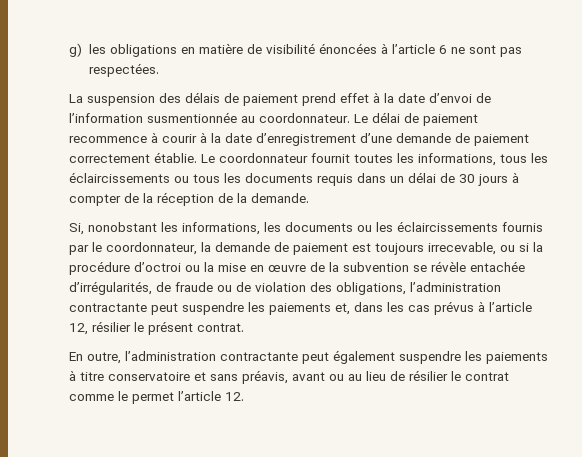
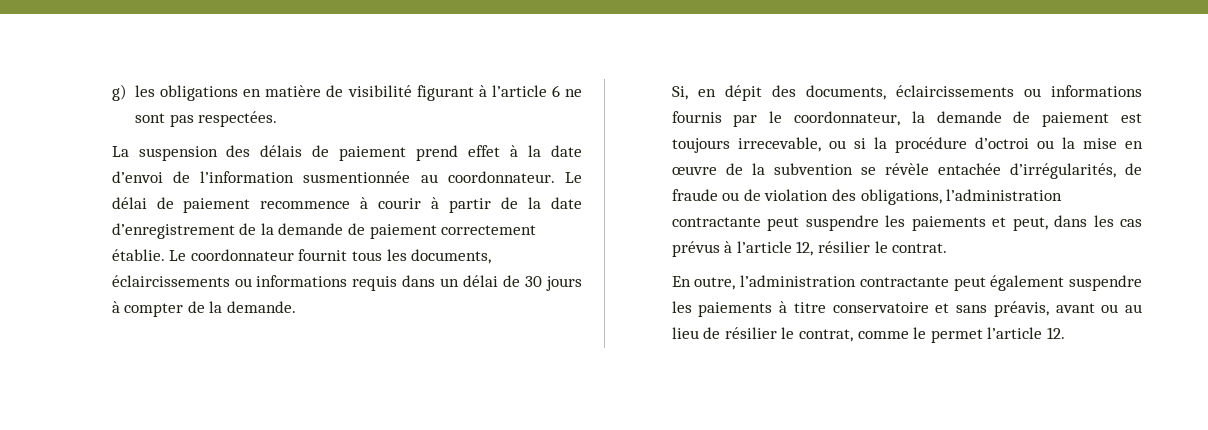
- g) les obligations en matière de visibilité énoncées à l’article 6 ne sont pas respectées.
+ g) les obligations en matière de visibilité figurant à l’article 6 ne sont pas respectées.
- Le délai de paiement recommence à courir à la date d’enregistrement d’une demande de paiement correctement établie.
+ Le délai de paiement recommence à courir à partir de la date d’enregistrement de la demande de paiement correctement établie.
- Le coordonnateur fournit toutes les informations, tous les éclaircissements ou tous les documents requis dans un délai de 30 jours à compter de la réception de la demande.
+ Le coordonnateur fournit tous les documents, éclaircissements ou informations requis dans un délai de 30 jours à compter de la demande.
- Si, nonobstant les informations, les documents ou les éclaircissements fournis par le coordonnateur, la demande de paiement est toujours irrecevable, ou si la procédure d’octroi ou la mise en œuvre de la subvention se révèle entachée d’irrégularités, de fraude ou de violation des obligations, l’administration contractante peut suspendre les paiements et, dans les cas prévus à l’article 12, résilier le présent contrat.
+ Si, en dépit des documents, éclaircissements ou informations fournis par le coordonnateur, la demande de paiement est toujours irrecevable, ou si la procédure d’octroi ou la mise en œuvre de la subvention se révèle entachée d’irrégularités, de fraude ou de violation des obligations, l’administration contractante peut suspendre les paiements et peut, dans les cas prévus à l’article 12, résilier le contrat.
- En outre, l’administration contractante peut également suspendre les paiements à titre conservatoire et sans préavis, avant ou au lieu de résilier le contrat comme le permet l’article 12.
+ En outre, l’administration contractante peut également suspendre les paiements à titre conservatoire et sans préavis, avant ou au lieu de résilier le contrat, comme le permet l’article 12.

